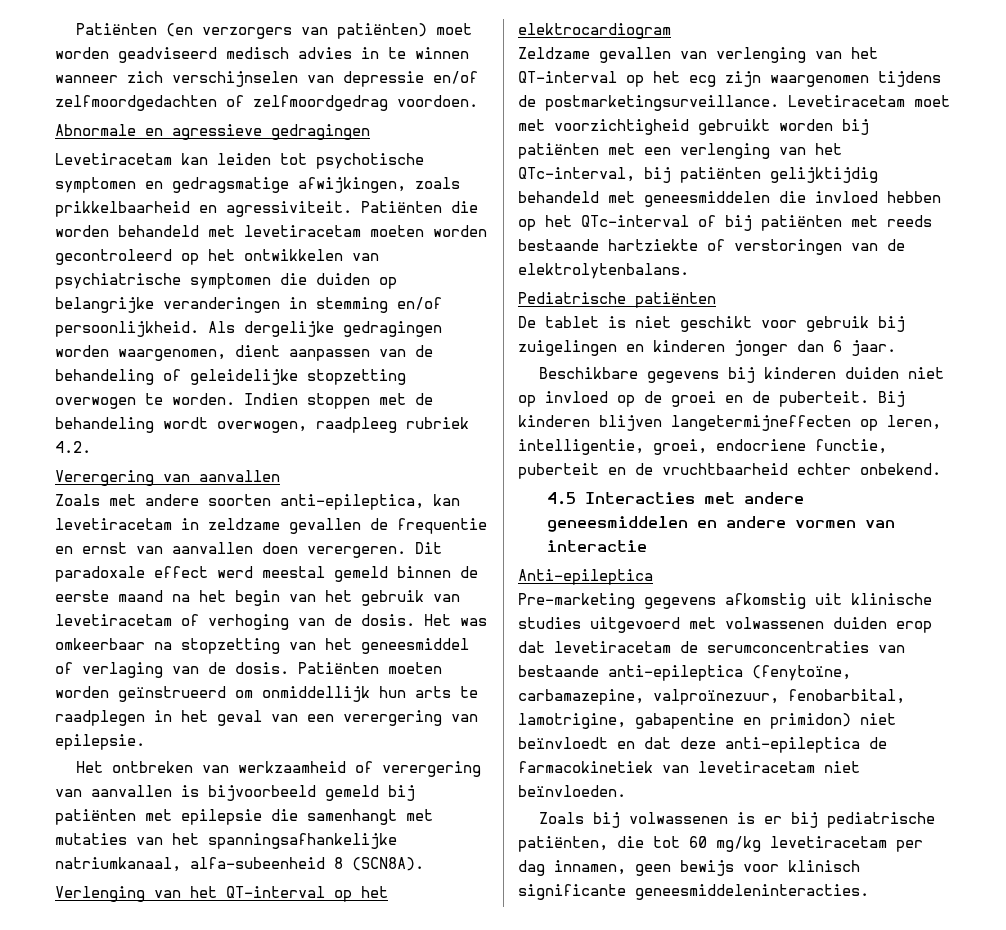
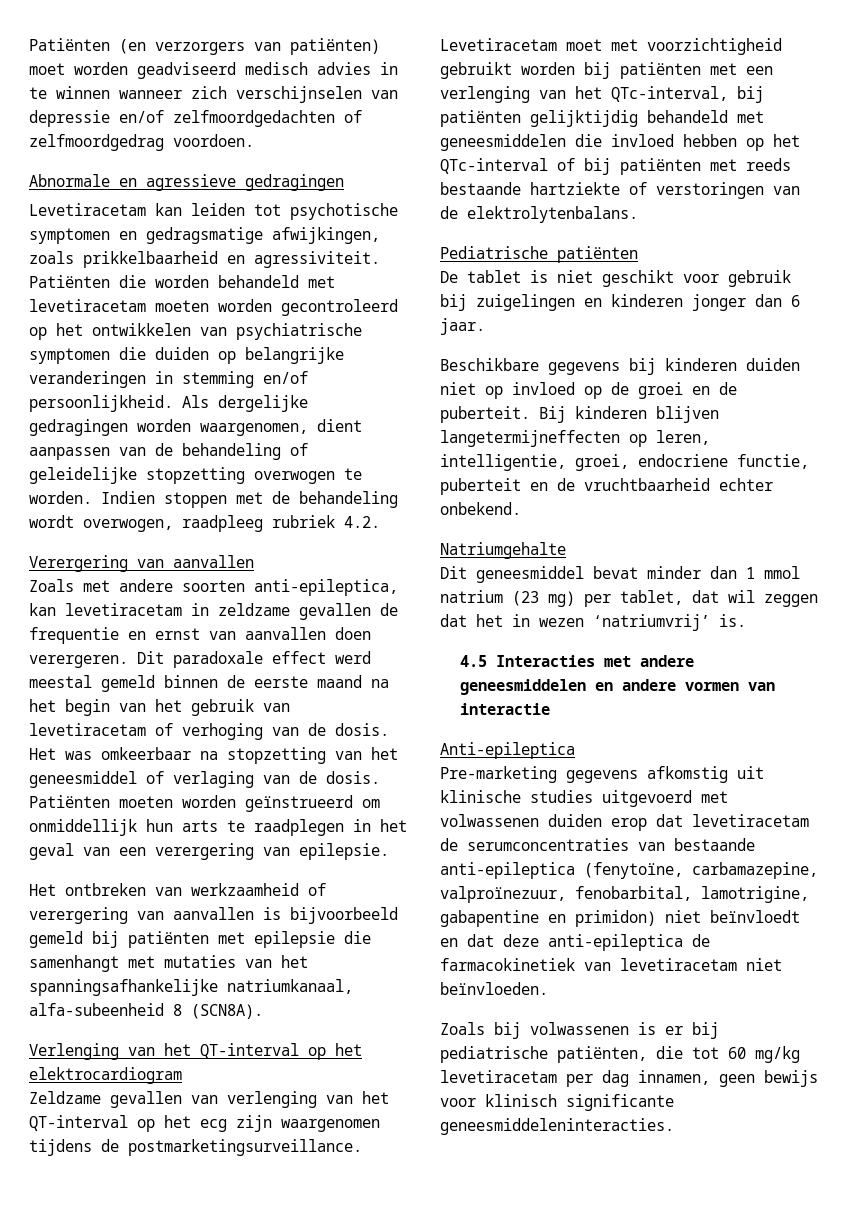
+ Natriumgehalte
+ Dit geneesmiddel bevat minder dan 1 mmol natrium (23 mg) per tablet, dat wil zeggen dat het in wezen ‘natriumvrij’ is.

